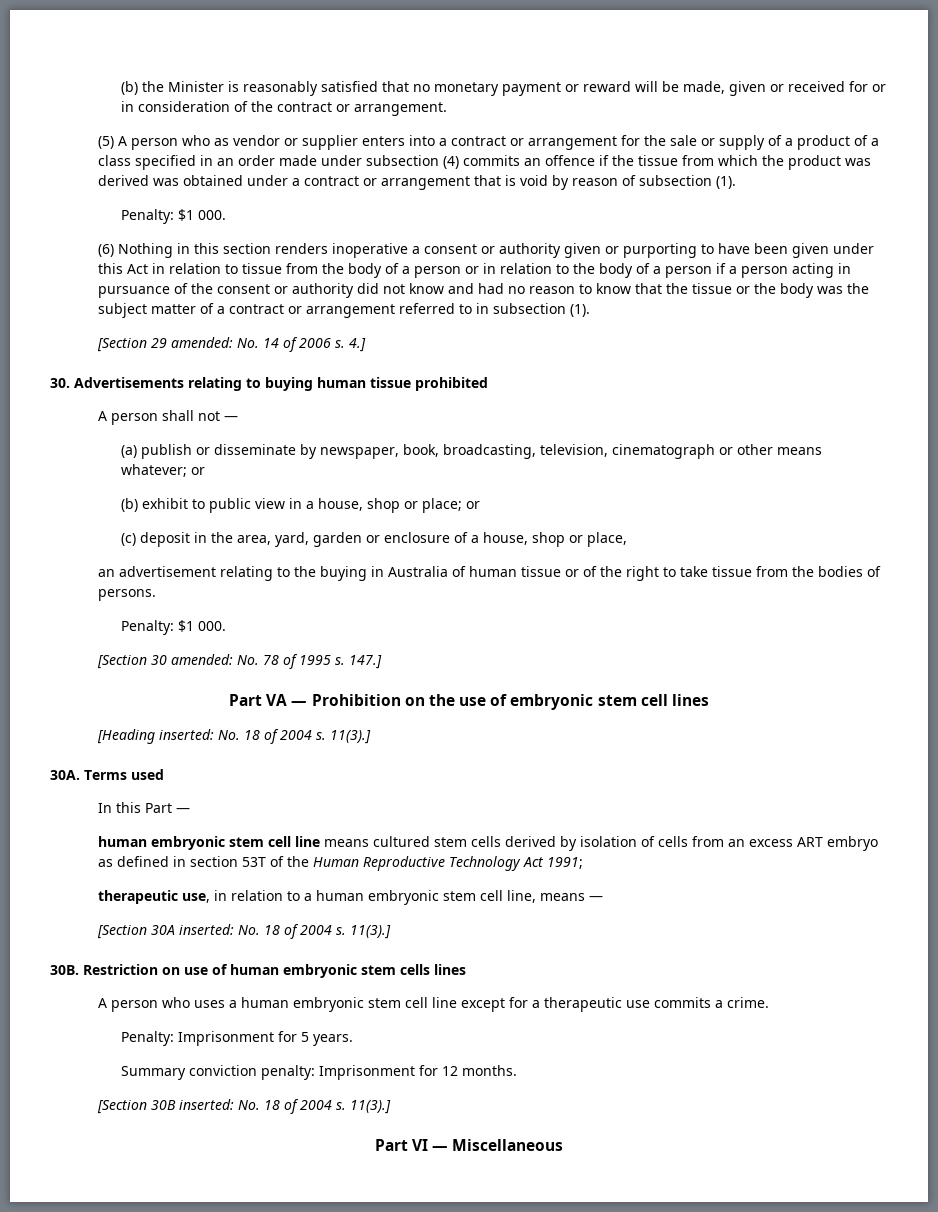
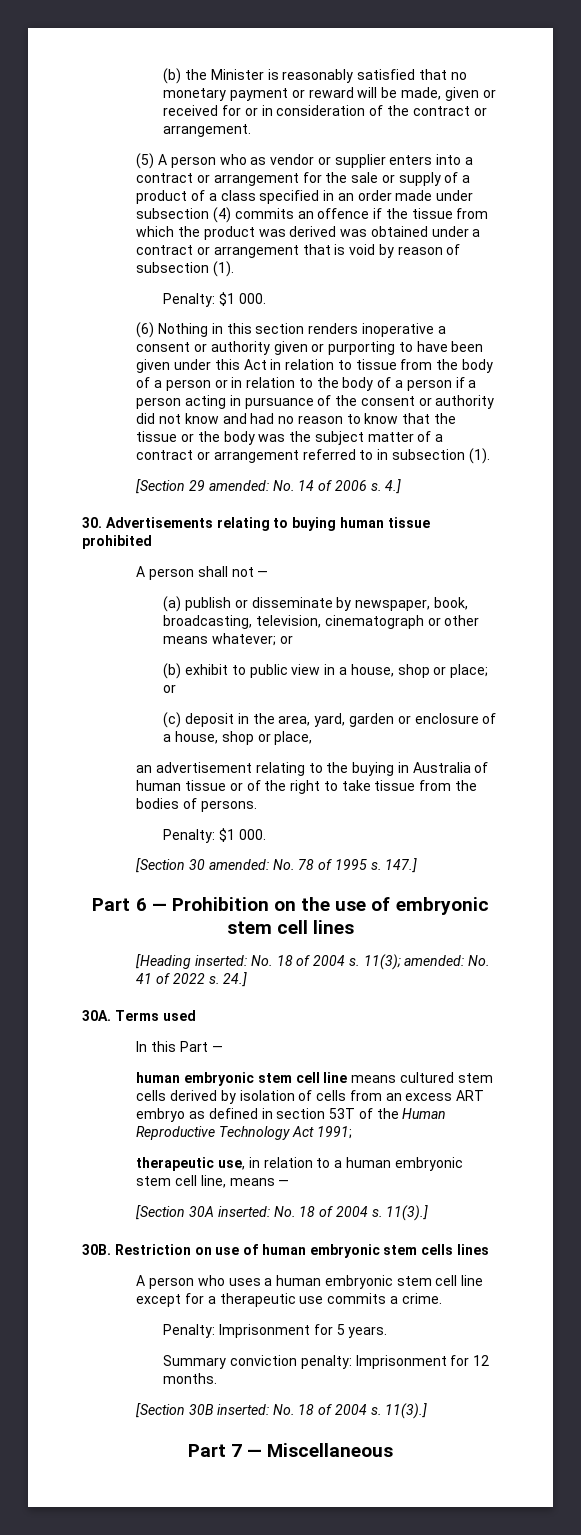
- Part VA — Prohibition on the use of embryonic stem cell lines
+ Part 6 — Prohibition on the use of embryonic stem cell lines
- [Heading inserted: No. 18 of 2004 s. 11(3).]
+ [Heading inserted: No. 18 of 2004 s. 11(3); amended: No. 41 of 2022 s. 24.]
- Part VI — Miscellaneous
+ Part 7 — Miscellaneous

